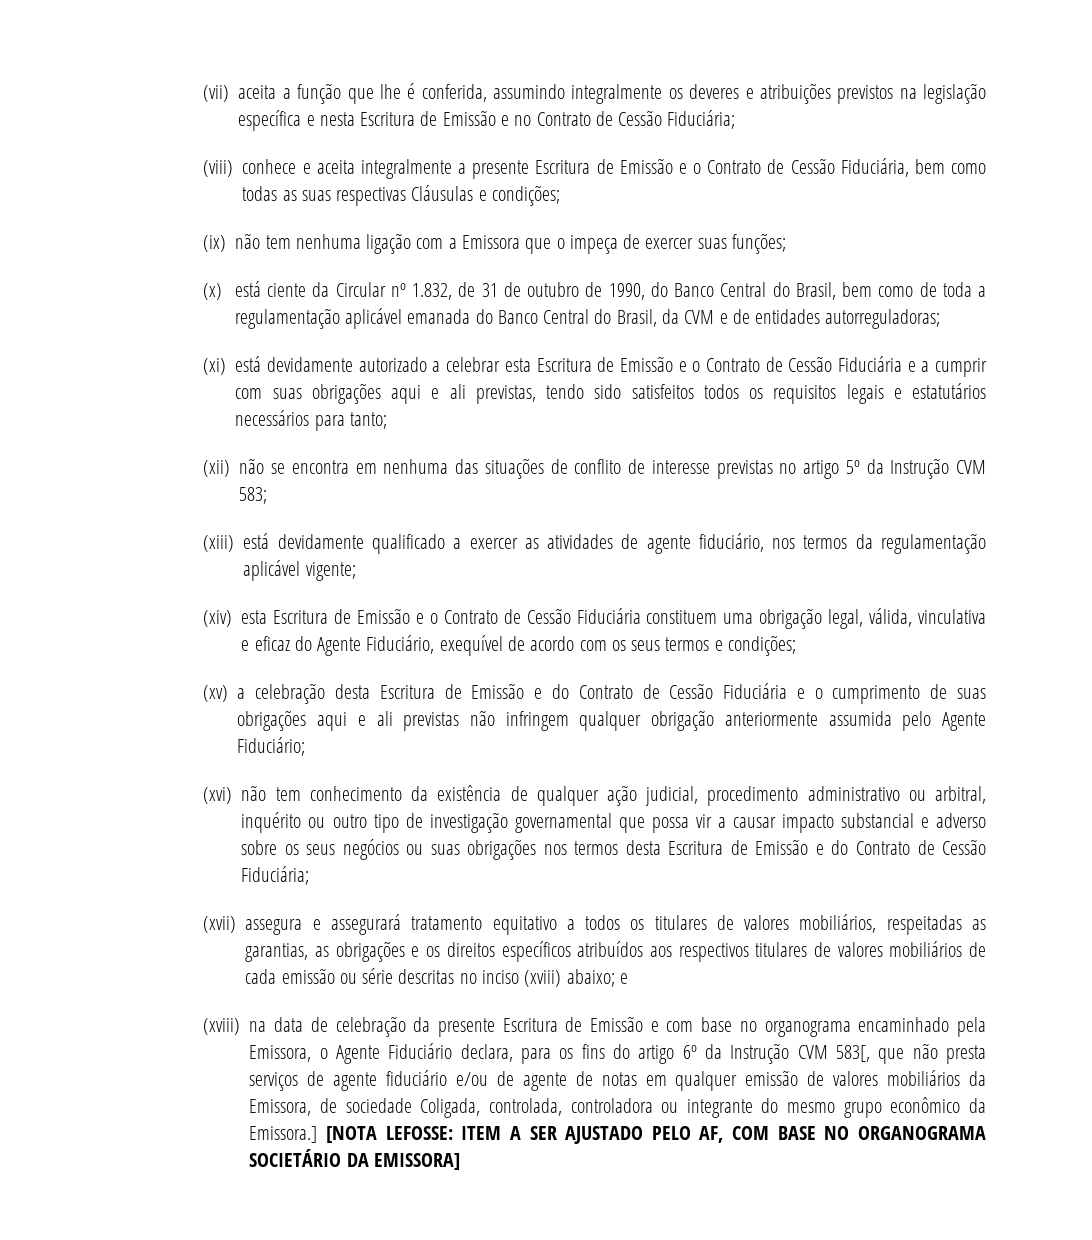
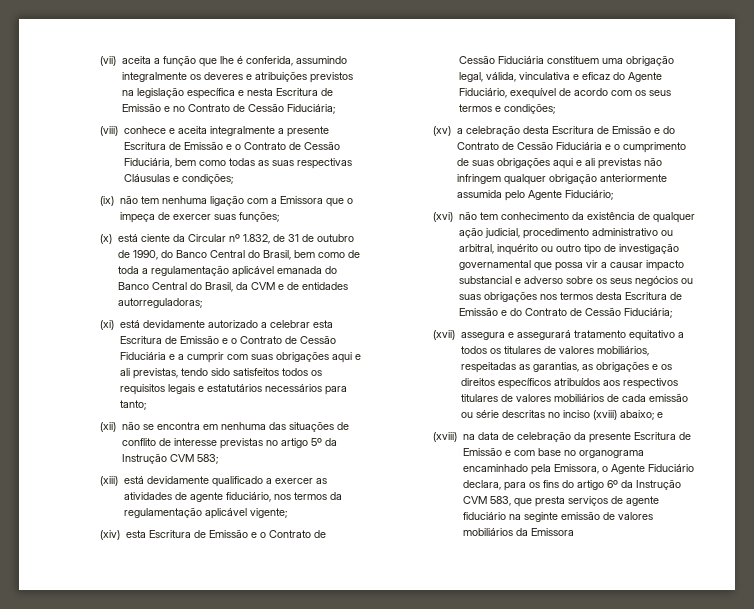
- (xviii) na data de celebração da presente Escritura de Emissão e com base no organograma encaminhado pela Emissora, o Agente Fiduciário declara, para os fins do artigo 6º da Instrução CVM 583[, que não presta serviços de agente fiduciário e/ou de agente de notas em qualquer emissão de valores mobiliários da Emissora, de sociedade Coligada, controlada, controladora ou integrante do mesmo grupo econômico da Emissora.] [NOTA LEFOSSE: ITEM A SER AJUSTADO PELO AF, COM BASE NO ORGANOGRAMA SOCIETÁRIO DA EMISSORA]
+ (xviii) na data de celebração da presente Escritura de Emissão e com base no organograma encaminhado pela Emissora, o Agente Fiduciário declara, para os fins do artigo 6º da Instrução CVM 583, que presta serviços de agente fiduciário na seginte emissão de valores mobiliários da Emissora

